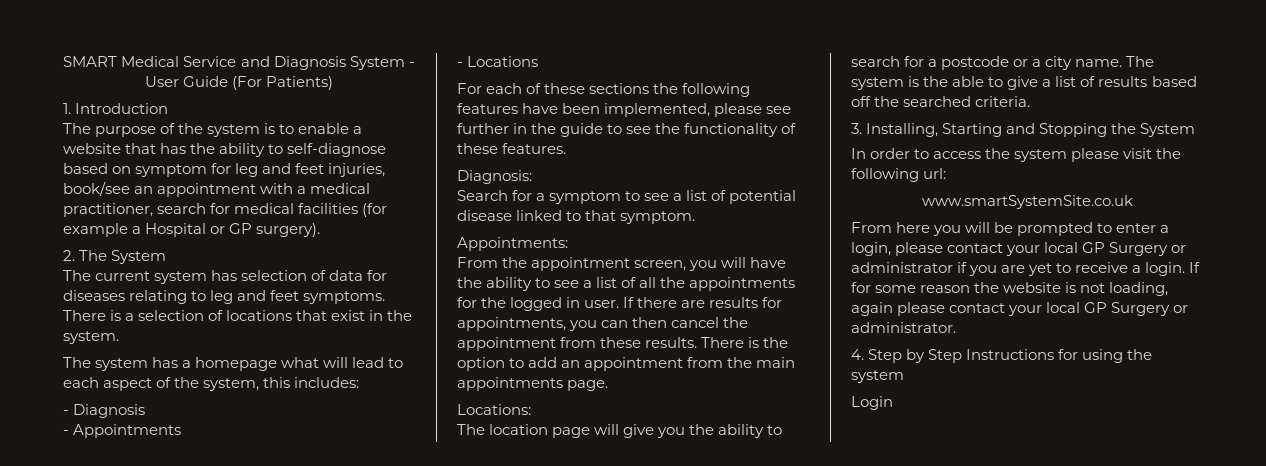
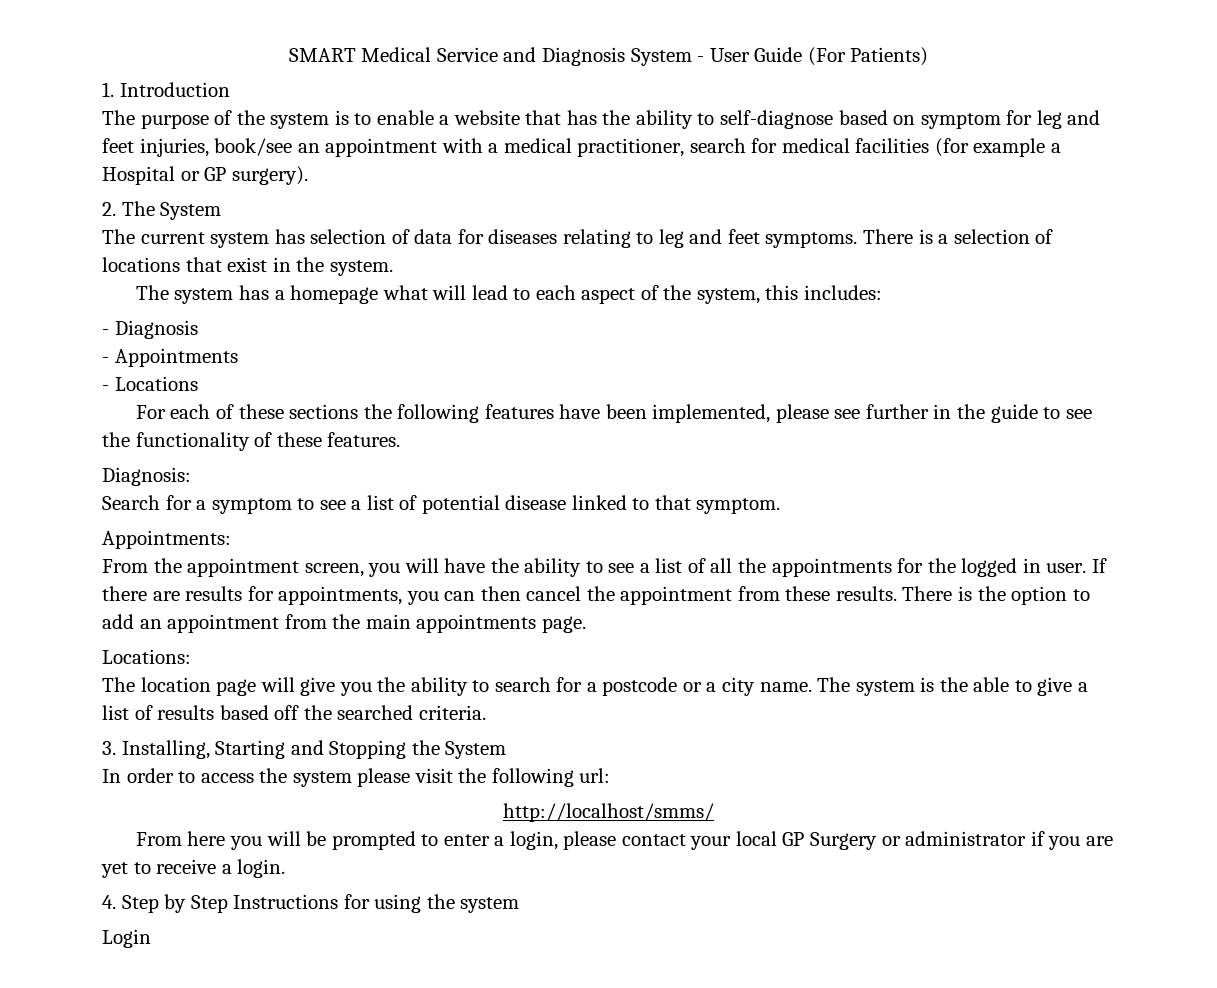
- www.smartSystemSite.co.uk
+ http://localhost/smms/
- If for some reason the website is not loading, again please contact your local GP Surgery or administrator.

